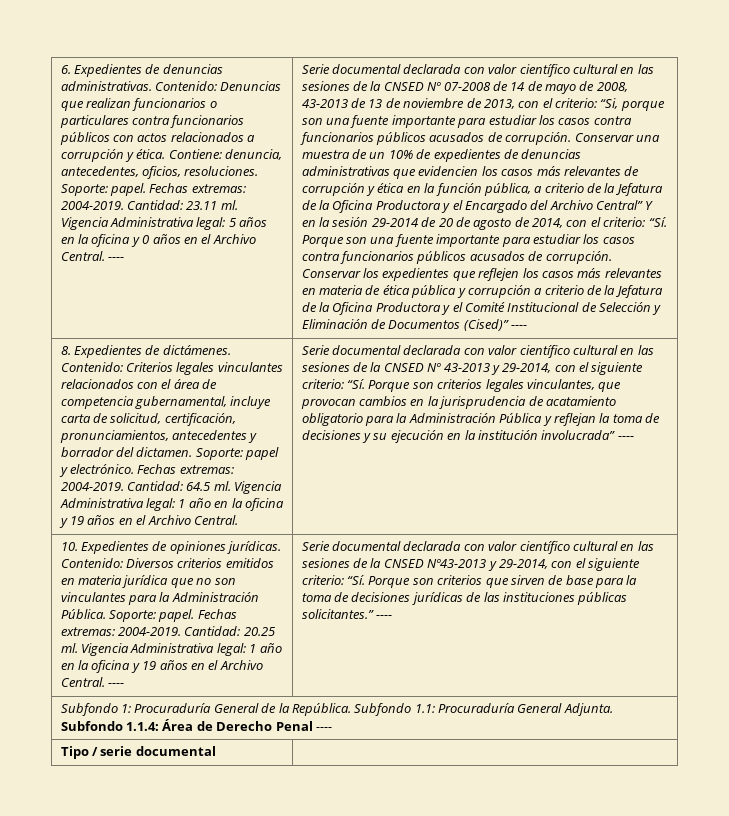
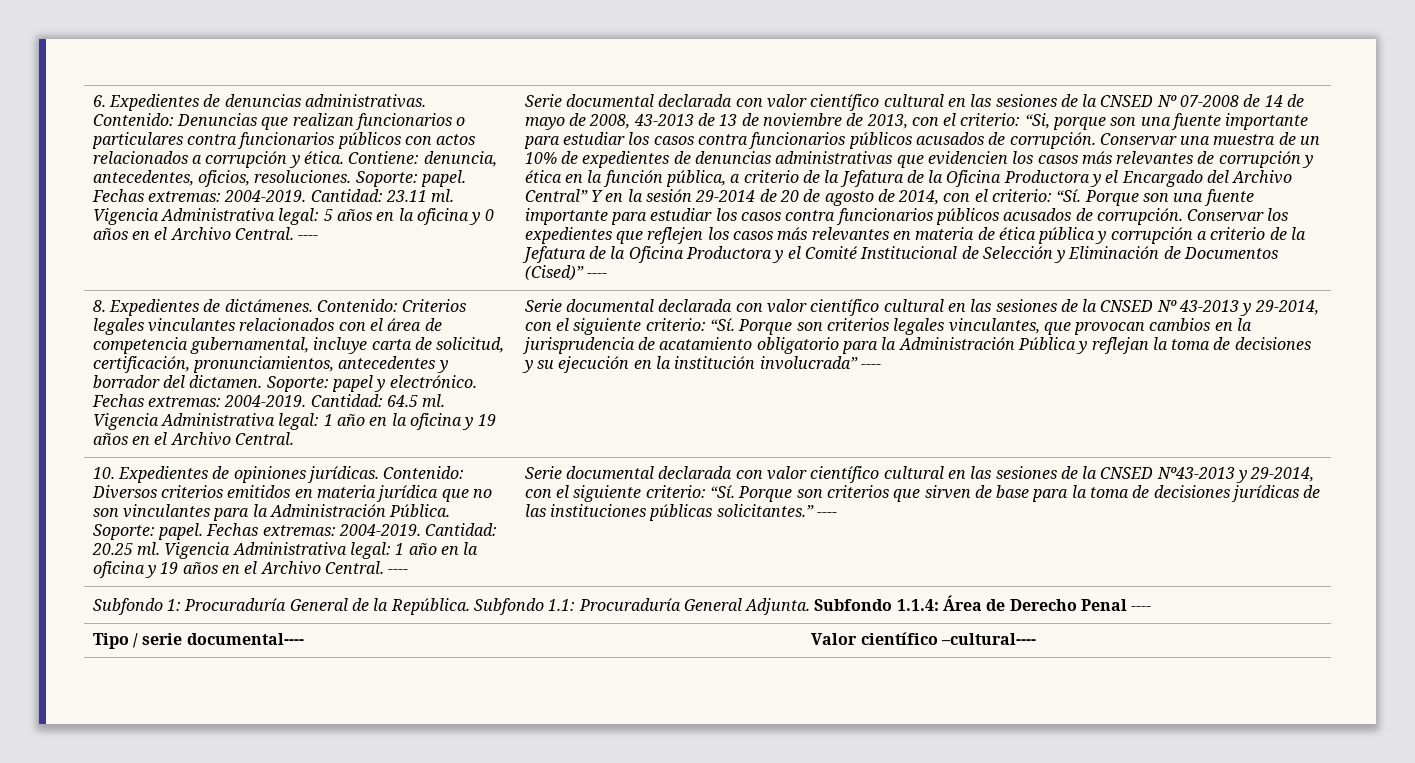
- Tipo / serie documental |
+ Tipo / serie documental---- | Valor científico –cultural----

